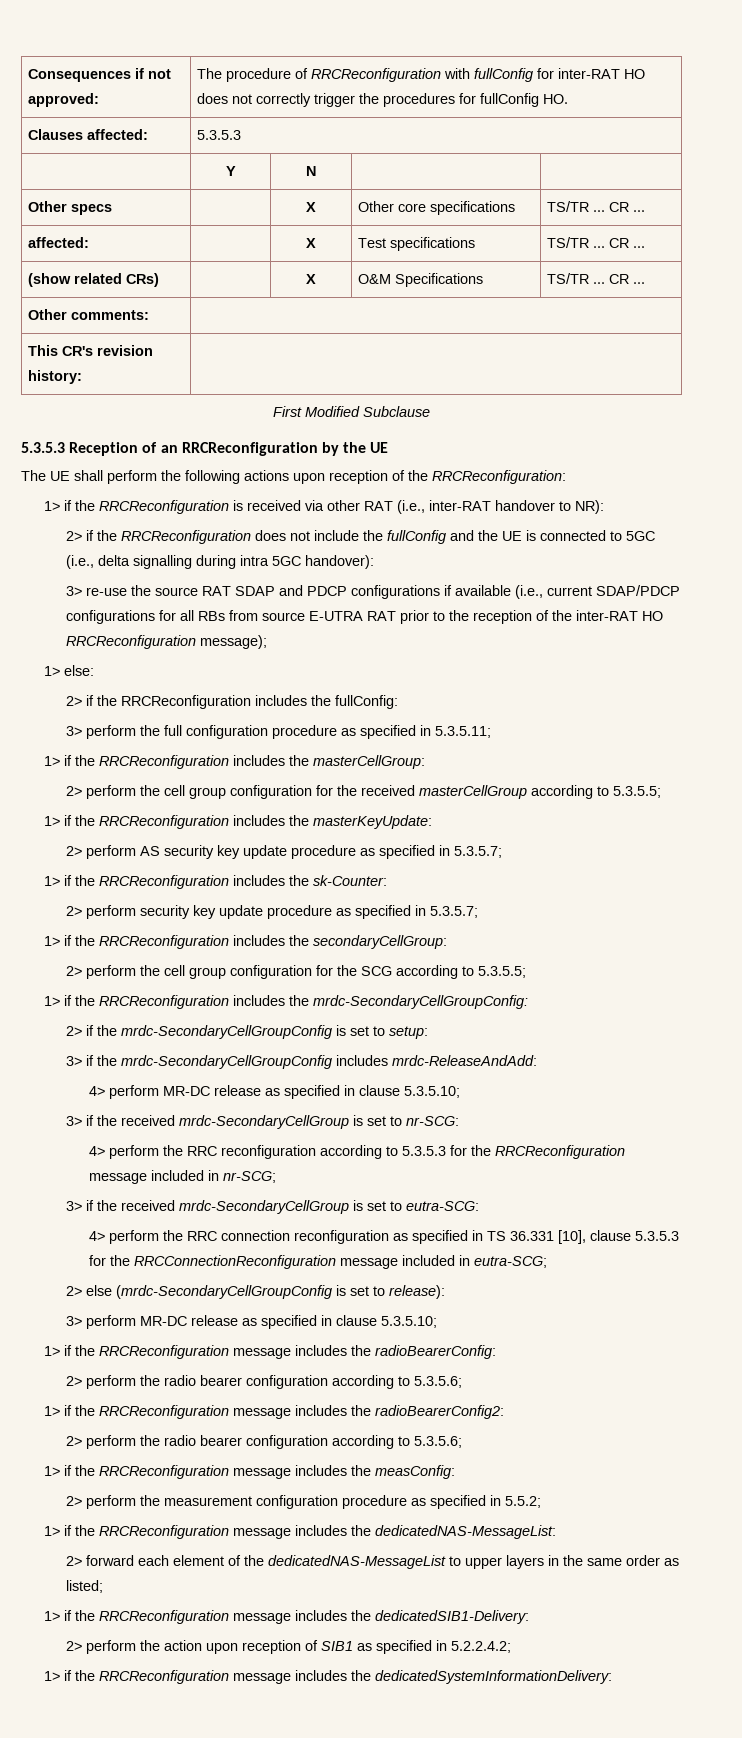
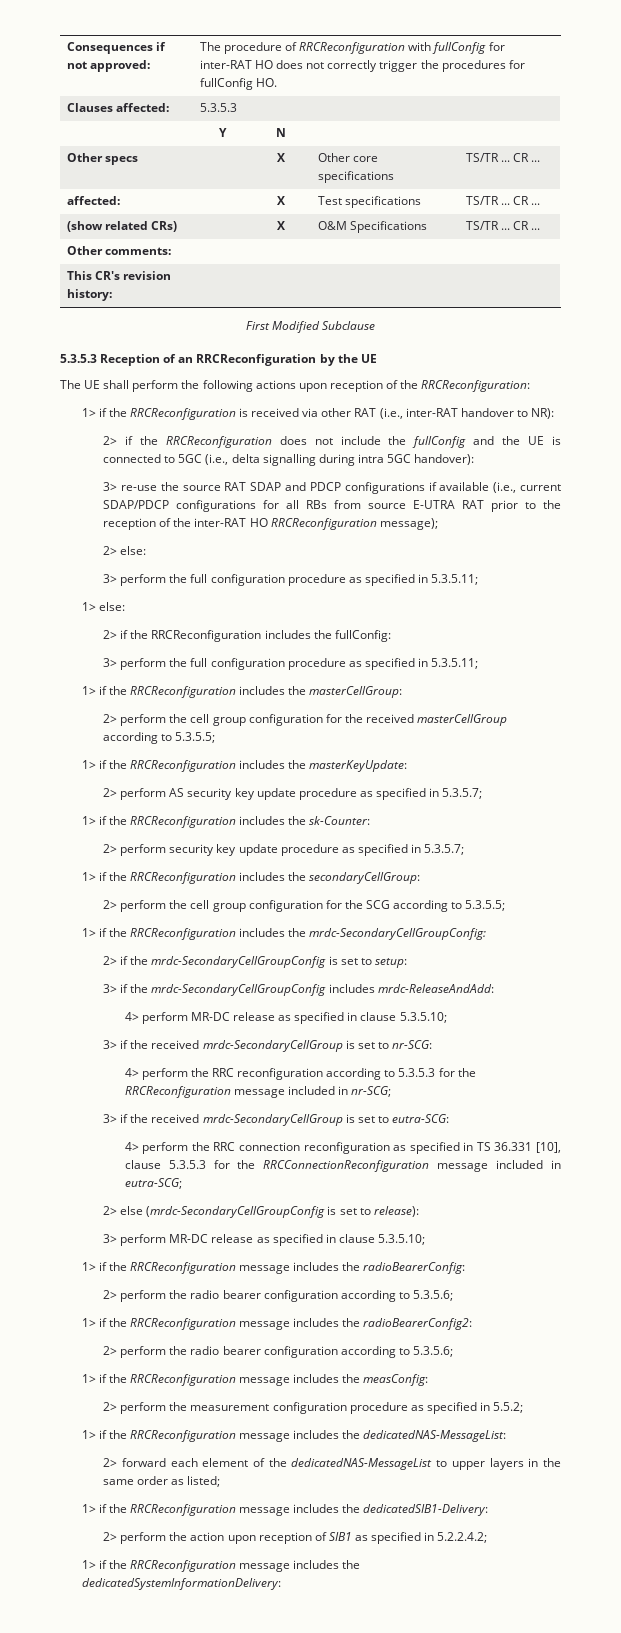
+ 2> else:
+ 3> perform the full configuration procedure as specified in 5.3.5.11;

